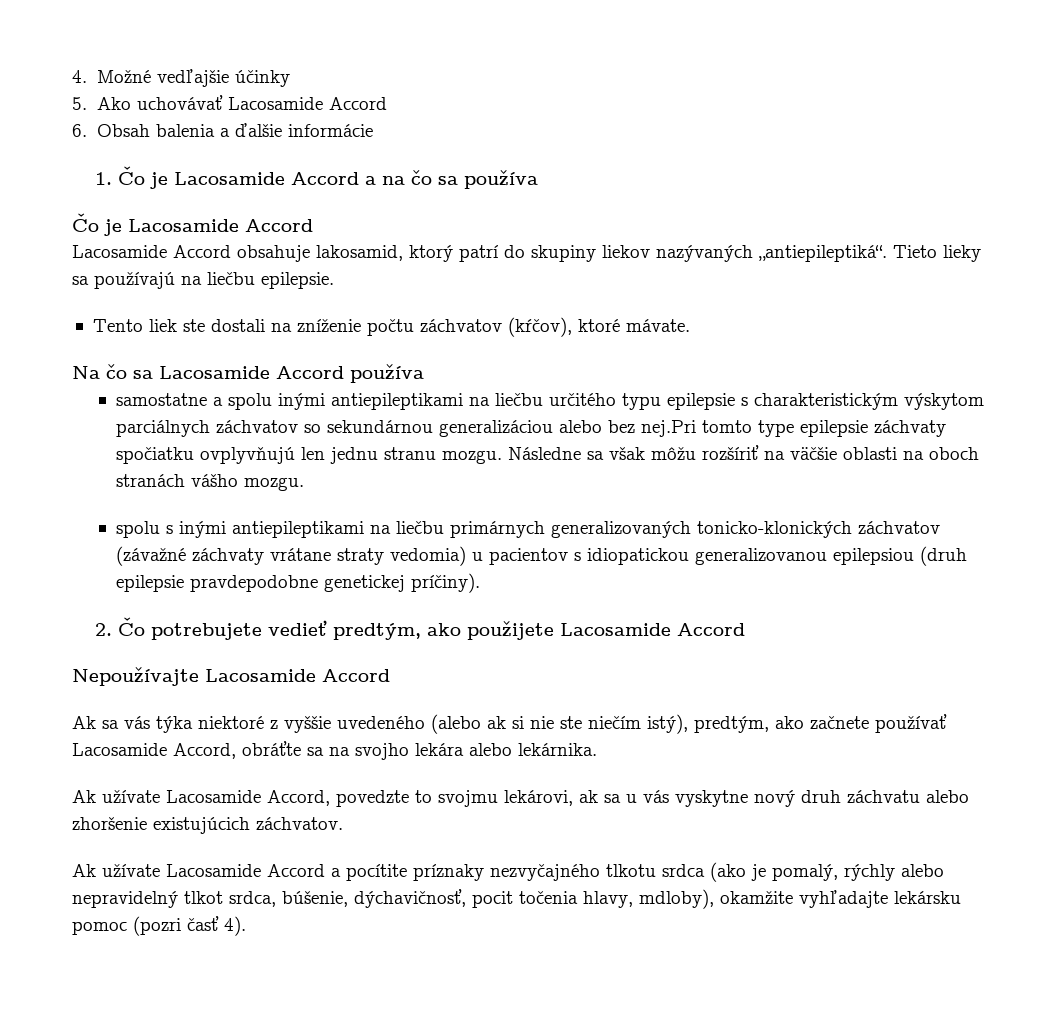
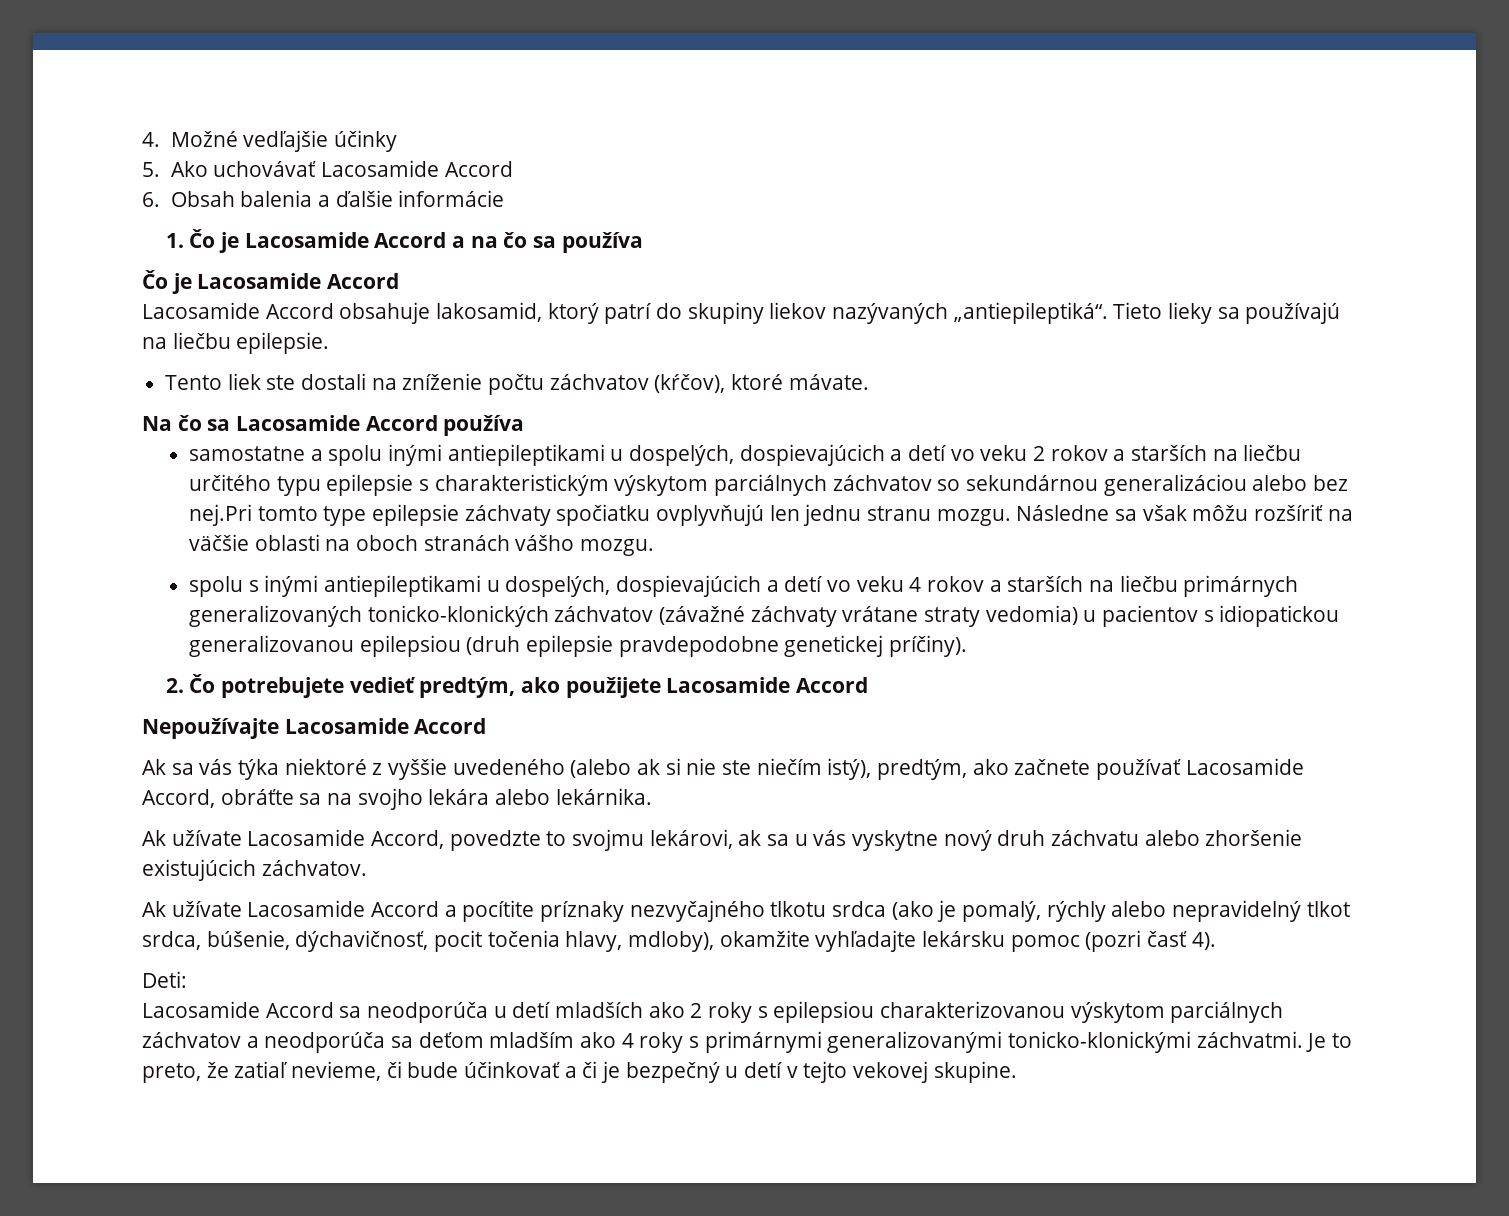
- samostatne a spolu inými antiepileptikami na liečbu určitého typu epilepsie s charakteristickým výskytom parciálnych záchvatov so sekundárnou generalizáciou alebo bez nej.Pri tomto type epilepsie záchvaty spočiatku ovplyvňujú len jednu stranu mozgu.
+ samostatne a spolu inými antiepileptikami u dospelých, dospievajúcich a detí vo veku 2 rokov a starších na liečbu určitého typu epilepsie s charakteristickým výskytom parciálnych záchvatov so sekundárnou generalizáciou alebo bez nej.Pri tomto type epilepsie záchvaty spočiatku ovplyvňujú len jednu stranu mozgu.
- spolu s inými antiepileptikami na liečbu primárnych generalizovaných tonicko-klonických záchvatov (závažné záchvaty vrátane straty vedomia) u pacientov s idiopatickou generalizovanou epilepsiou (druh epilepsie pravdepodobne genetickej príčiny).
+ spolu s inými antiepileptikami u dospelých, dospievajúcich a detí vo veku 4 rokov a starších na liečbu primárnych generalizovaných tonicko-klonických záchvatov (závažné záchvaty vrátane straty vedomia) u pacientov s idiopatickou generalizovanou epilepsiou (druh epilepsie pravdepodobne genetickej príčiny).
+ Deti:
+ Lacosamide Accord sa neodporúča u detí mladších ako 2 roky s epilepsiou charakterizovanou výskytom parciálnych záchvatov a neodporúča sa deťom mladším ako 4 roky s primárnymi generalizovanými tonicko-klonickými záchvatmi. Je to preto, že zatiaľ nevieme, či bude účinkovať a či je bezpečný u detí v tejto vekovej skupine.

